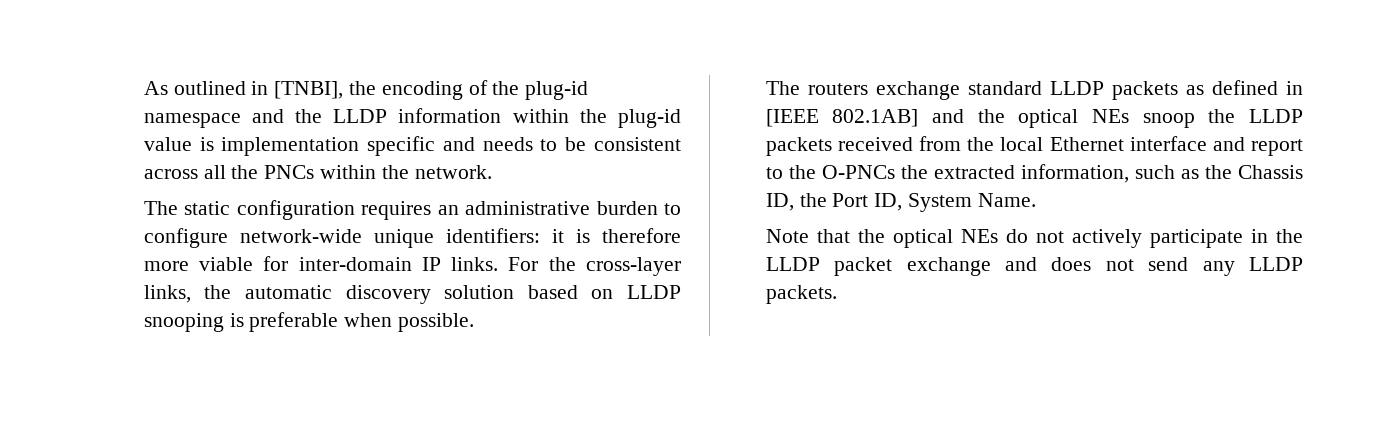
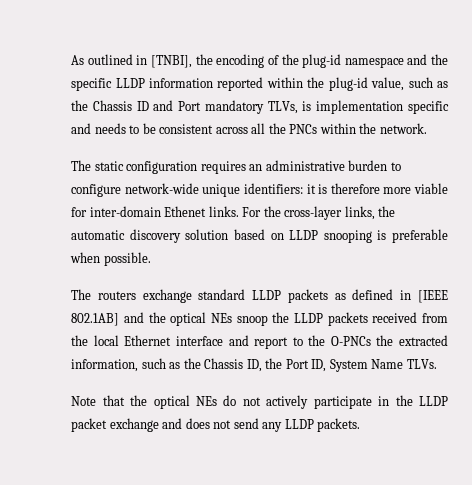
- As outlined in [TNBI], the encoding of the plug-id namespace and the LLDP information within the plug-id value is implementation specific and needs to be consistent across all the PNCs within the network.
+ As outlined in [TNBI], the encoding of the plug-id namespace and the specific LLDP information reported within the plug-id value, such as the Chassis ID and Port mandatory TLVs, is implementation specific and needs to be consistent across all the PNCs within the network.
- The static configuration requires an administrative burden to configure network-wide unique identifiers: it is therefore more viable for inter-domain IP links.
+ The static configuration requires an administrative burden to configure network-wide unique identifiers: it is therefore more viable for inter-domain Ethenet links.
- The routers exchange standard LLDP packets as defined in [IEEE 802.1AB] and the optical NEs snoop the LLDP packets received from the local Ethernet interface and report to the O-PNCs the extracted information, such as the Chassis ID, the Port ID, System Name.
+ The routers exchange standard LLDP packets as defined in [IEEE 802.1AB] and the optical NEs snoop the LLDP packets received from the local Ethernet interface and report to the O-PNCs the extracted information, such as the Chassis ID, the Port ID, System Name TLVs.

